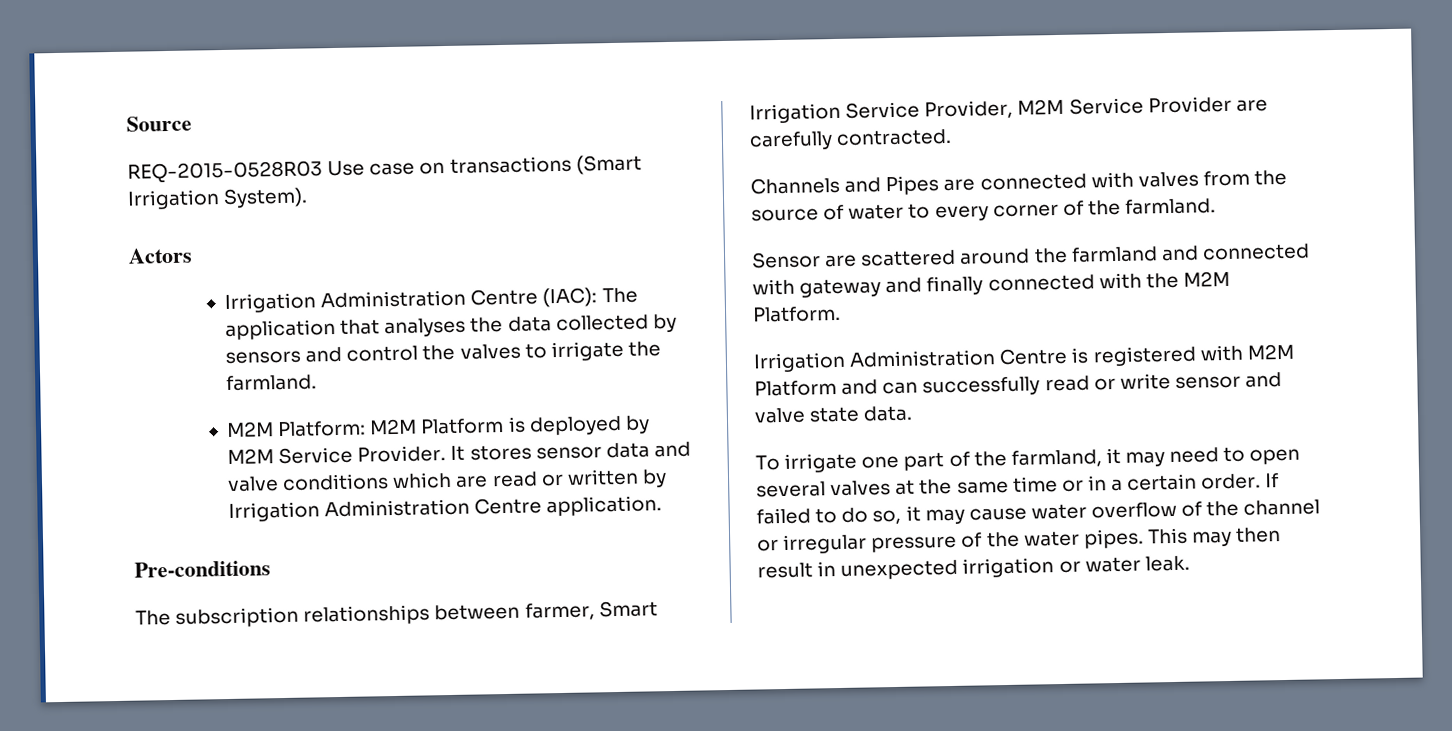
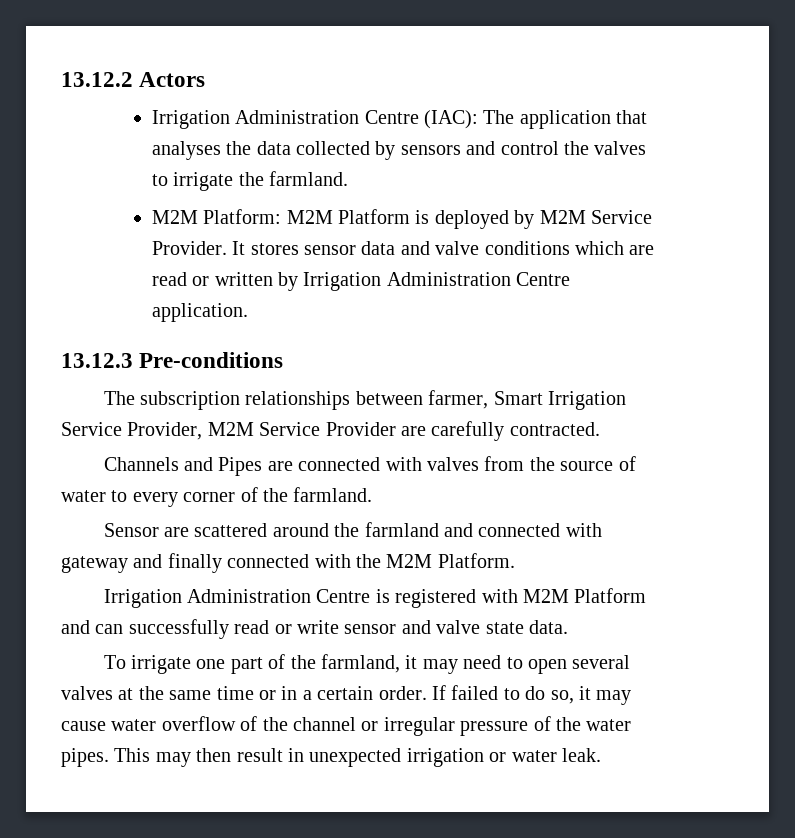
- Source
- REQ-2015-0528R03 Use case on transactions (Smart Irrigation System).
- Actors
+ 13.12.2 Actors
- Pre-conditions
+ 13.12.3 Pre-conditions

